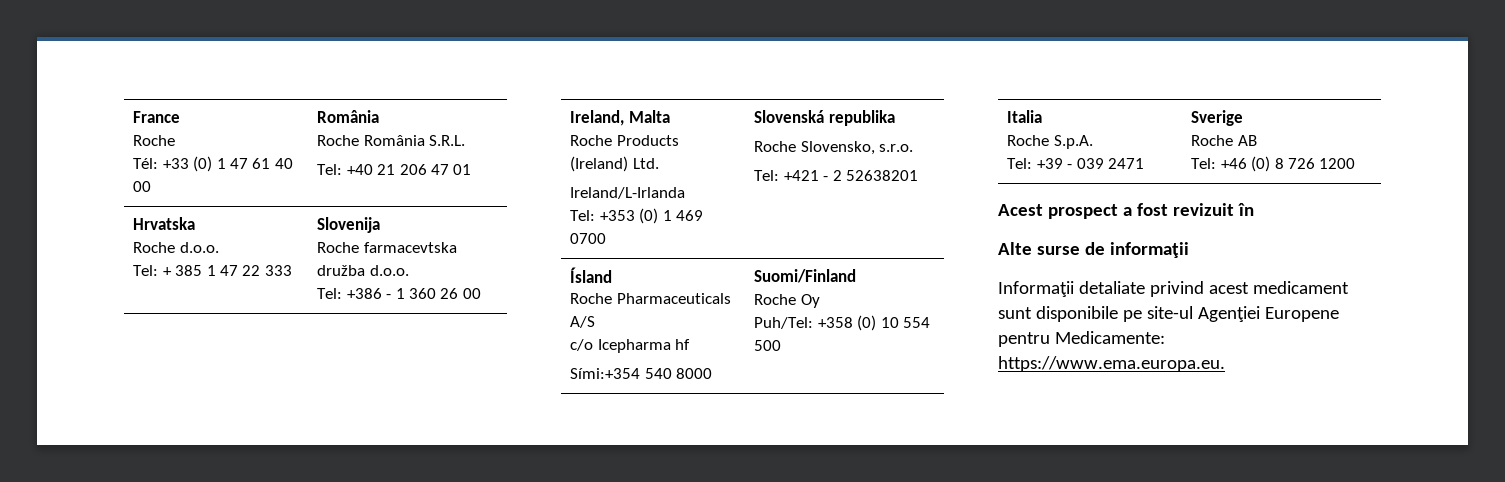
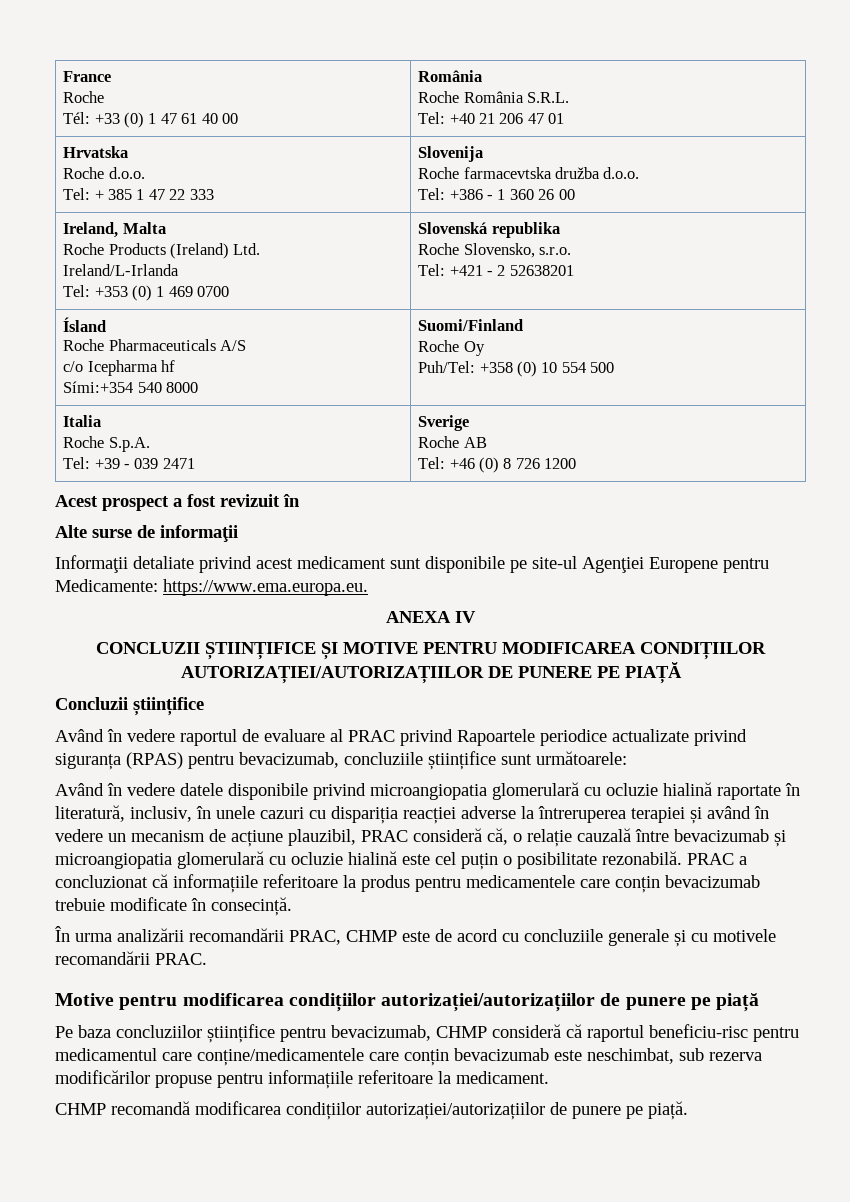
+ ANEXA IV
+ CONCLUZII ȘTIINȚIFICE ȘI MOTIVE PENTRU MODIFICAREA CONDIȚIILOR AUTORIZAȚIEI/AUTORIZAȚIILOR DE PUNERE PE PIAȚĂ
+ Concluzii științifice
+ Având în vedere raportul de evaluare al PRAC privind Rapoartele periodice actualizate privind siguranța (RPAS) pentru bevacizumab, concluziile științifice sunt următoarele:
+ Având în vedere datele disponibile privind microangiopatia glomerulară cu ocluzie hialină raportate în literatură, inclusiv, în unele cazuri cu dispariția reacției adverse la întreruperea terapiei și având în vedere un mecanism de acțiune plauzibil, PRAC consideră că, o relație cauzală între bevacizumab și microangiopatia glomerulară cu ocluzie hialină este cel puțin o posibilitate rezonabilă. PRAC a concluzionat că informațiile referitoare la produs pentru medicamentele care conțin bevacizumab trebuie modificate în consecință.
+ În urma analizării recomandării PRAC, CHMP este de acord cu concluziile generale și cu motivele recomandării PRAC.
+ Motive pentru modificarea condițiilor autorizației/autorizațiilor de punere pe piață
+ Pe baza concluziilor științifice pentru bevacizumab, CHMP consideră că raportul beneficiu-risc pentru medicamentul care conține/medicamentele care conțin bevacizumab este neschimbat, sub rezerva modificărilor propuse pentru informațiile referitoare la medicament.
+ CHMP recomandă modificarea condițiilor autorizației/autorizațiilor de punere pe piață.

